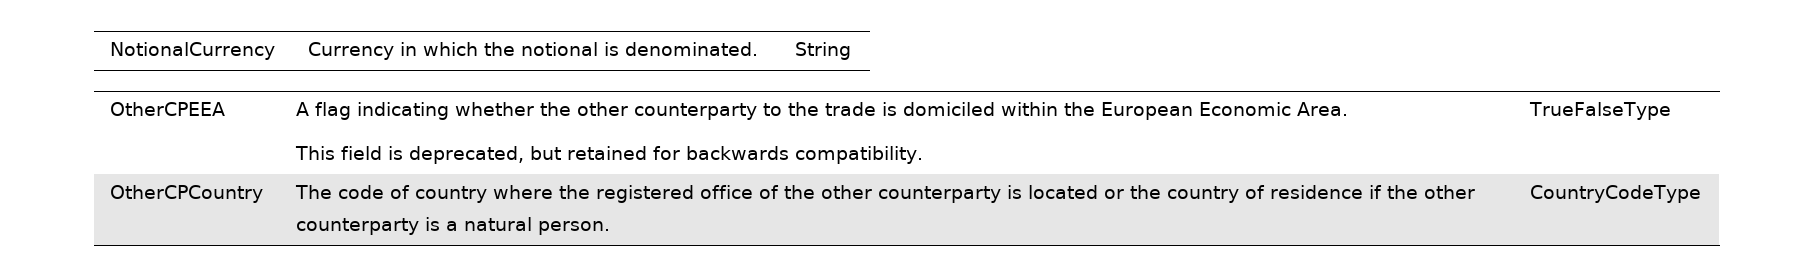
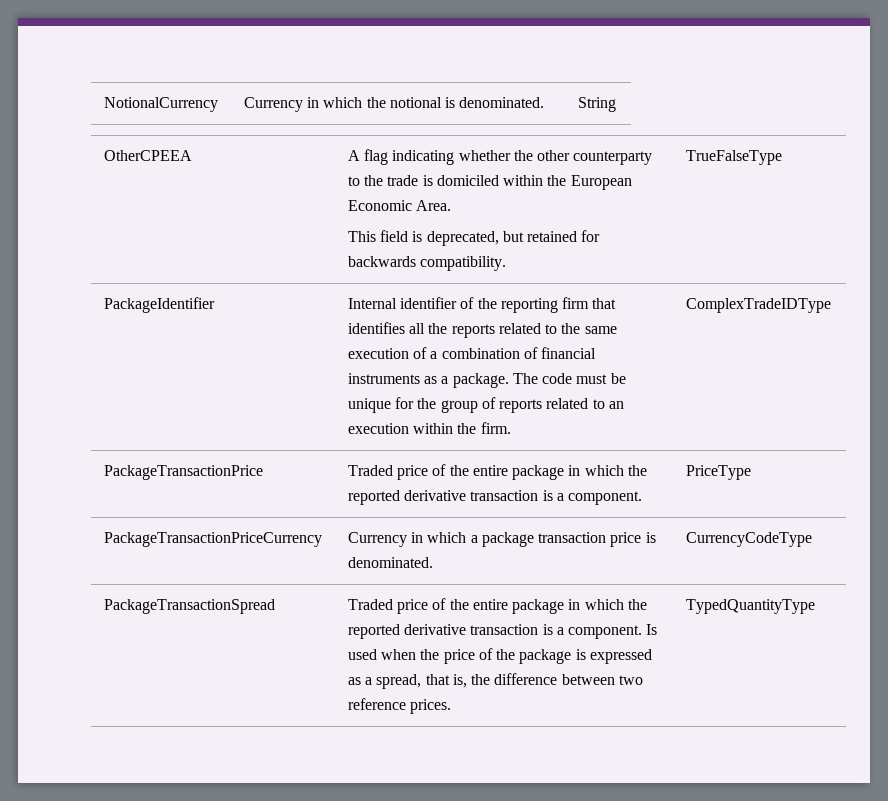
- OtherCPCountry | The code of country where the registered office of the other counterparty is located or the country of residence if the other counterparty is a natural person. | CountryCodeType
+ PackageIdentifier | Internal identifier of the reporting firm that identifies all the reports related to the same execution of a combination of financial instruments as a package. The code must be unique for the group of reports related to an execution within the firm. | ComplexTradeIDType
+ PackageTransactionPrice | Traded price of the entire package in which the reported derivative transaction is a component. | PriceType
+ PackageTransactionPriceCurrency | Currency in which a package transaction price is denominated. | CurrencyCodeType
+ PackageTransactionSpread | Traded price of the entire package in which the reported derivative transaction is a component. Is used when the price of the package is expressed as a spread, that is, the difference between two reference prices. | TypedQuantityType

